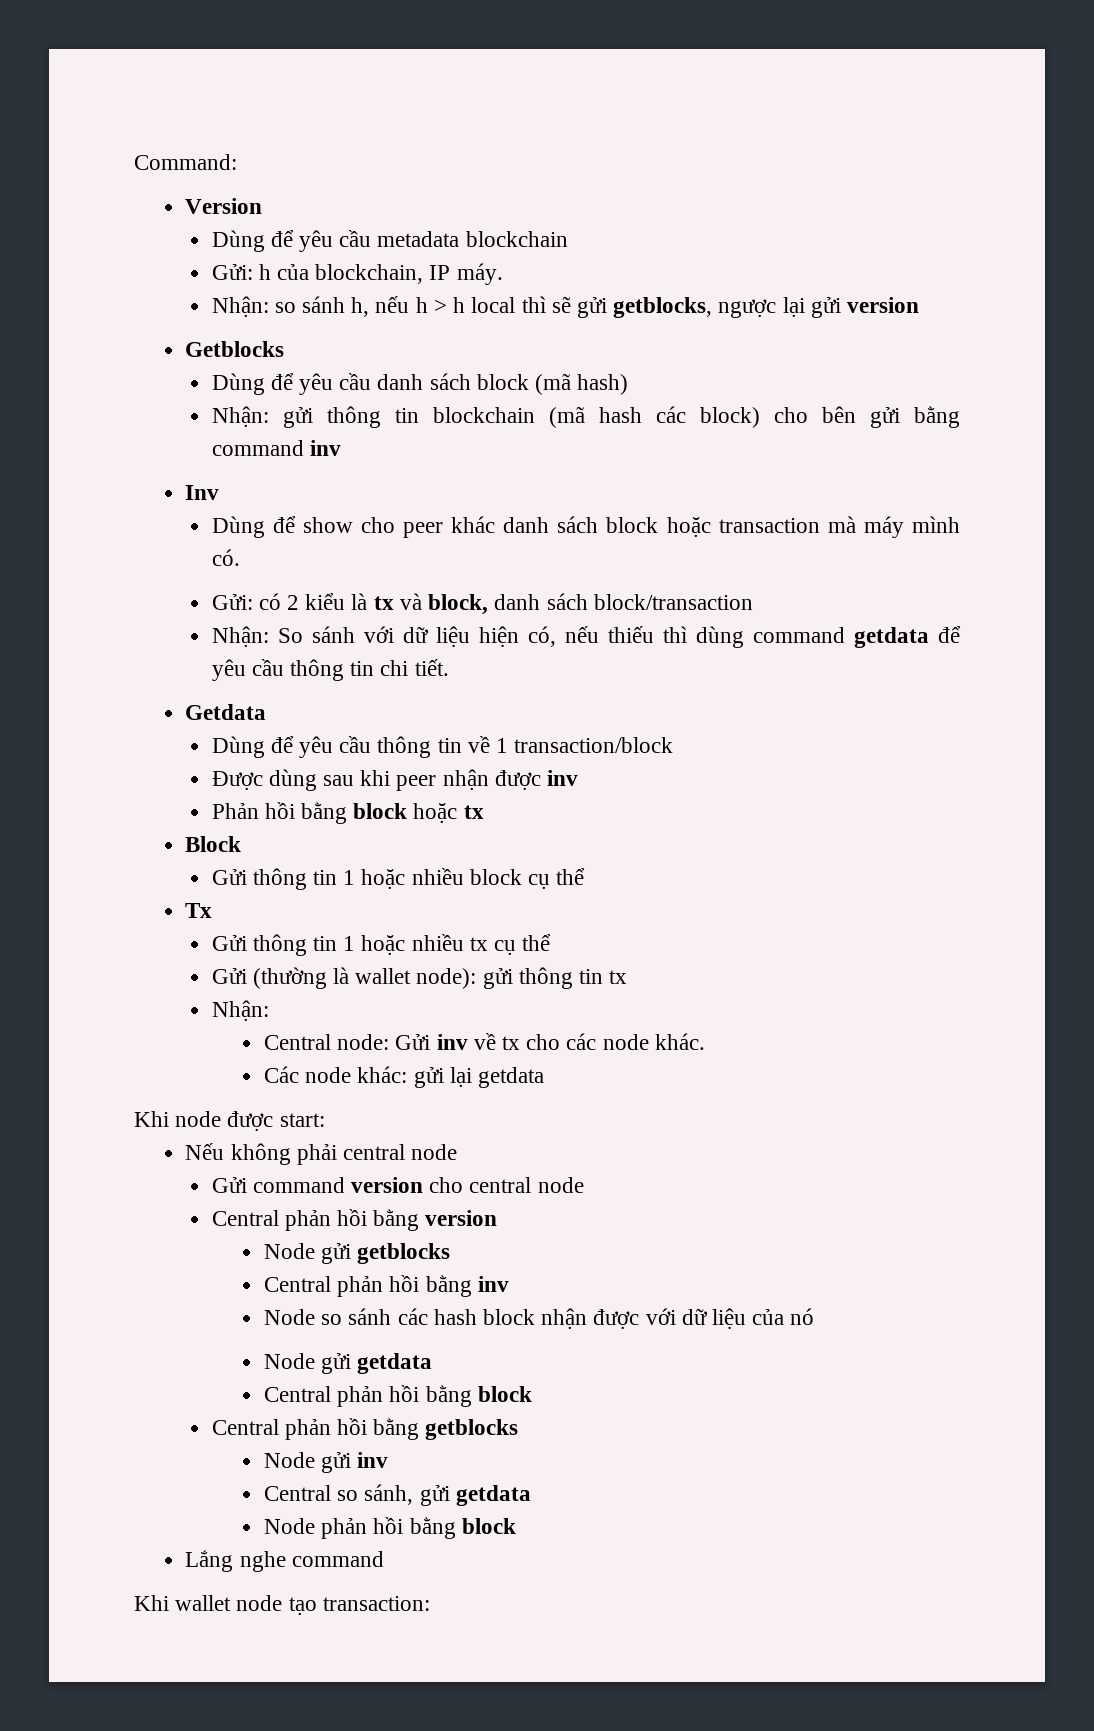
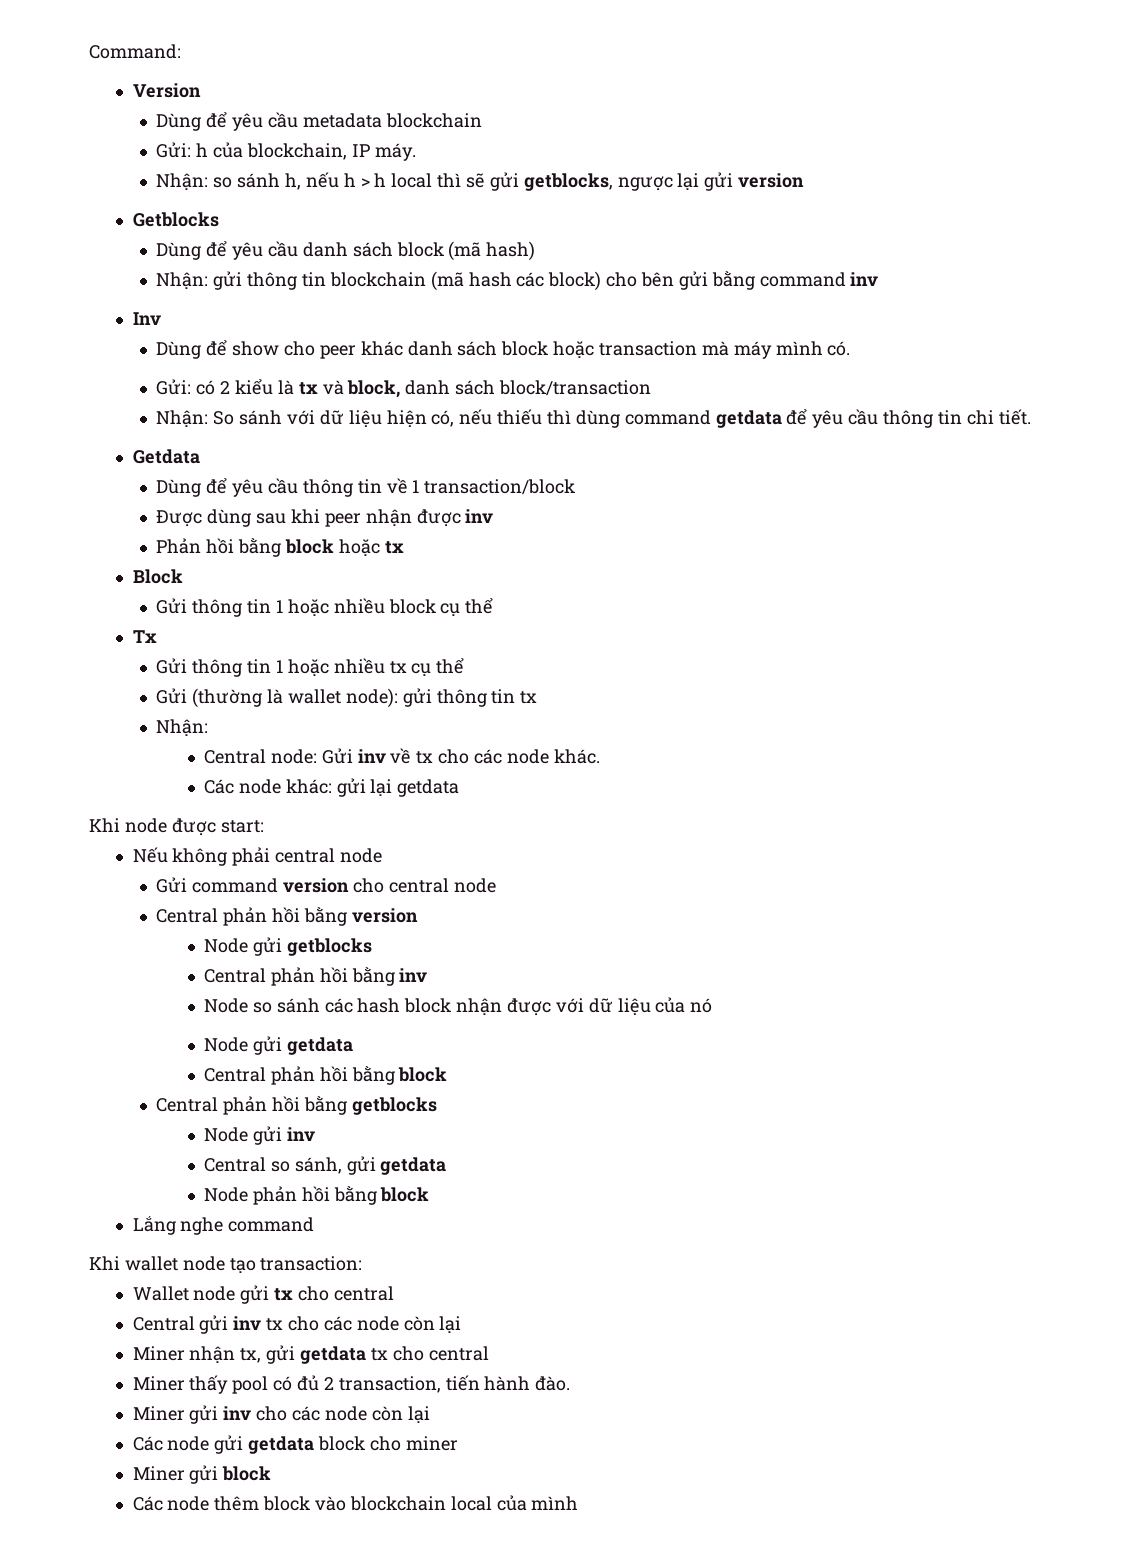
+ Wallet node gửi tx cho central
+ Central gửi inv tx cho các node còn lại
+ Miner nhận tx, gửi getdata tx cho central
+ Miner thấy pool có đủ 2 transaction, tiến hành đào.
+ Miner gửi inv cho các node còn lại
+ Các node gửi getdata block cho miner
+ Miner gửi block
+ Các node thêm block vào blockchain local của mình

